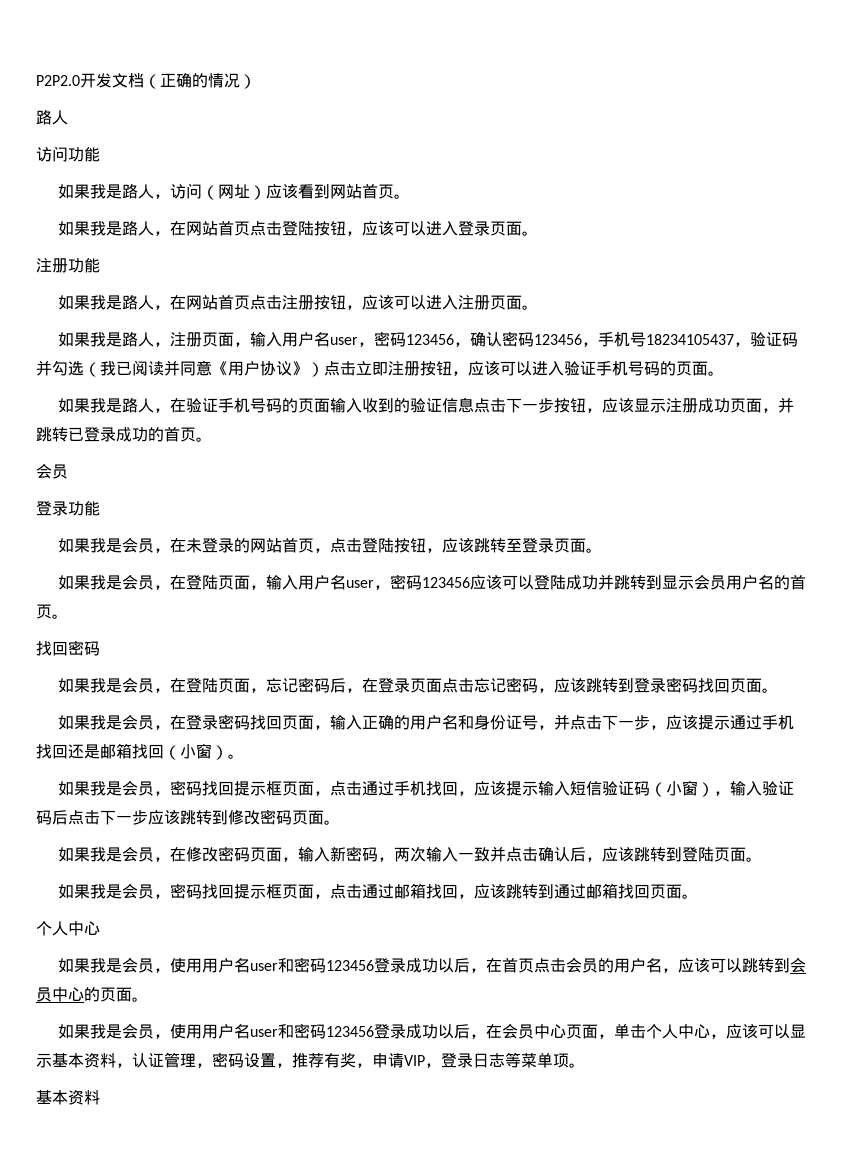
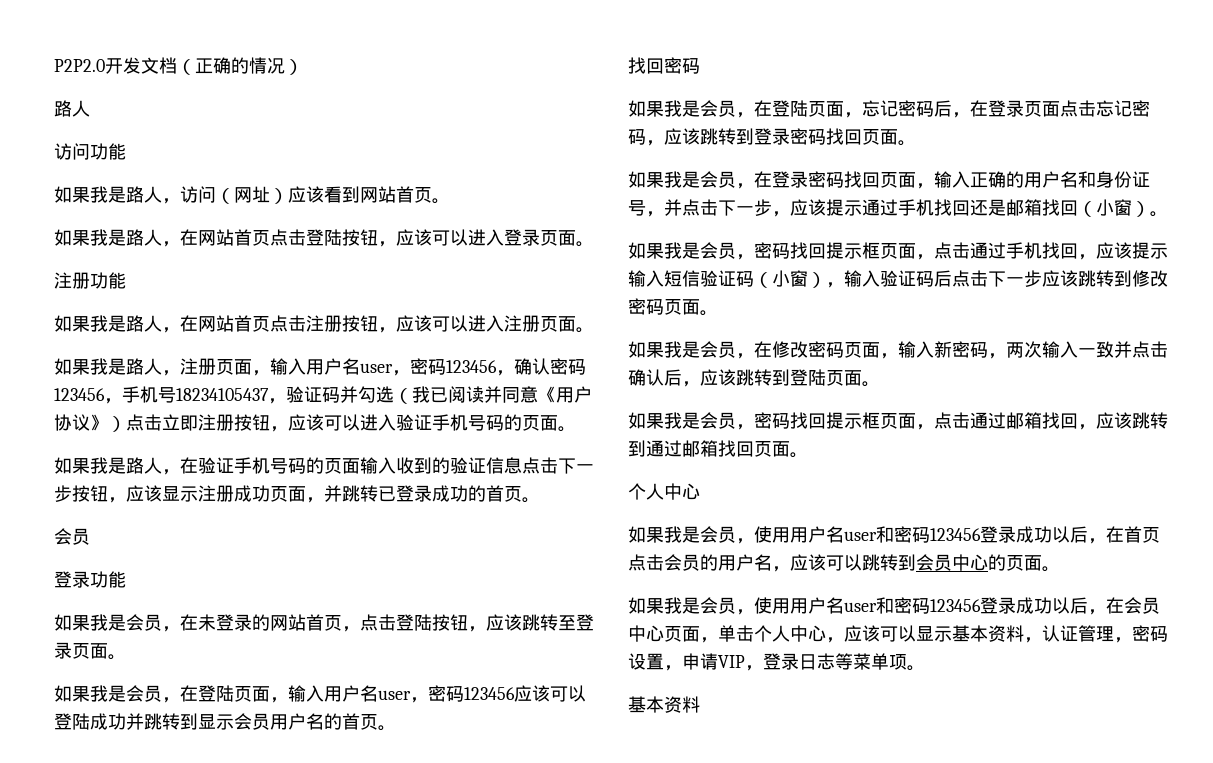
- 如果我是会员，使用用户名user和密码123456登录成功以后，在会员中心页面，单击个人中心，应该可以显示基本资料，认证管理，密码设置，推荐有奖，申请VIP，登录日志等菜单项。
+ 如果我是会员，使用用户名user和密码123456登录成功以后，在会员中心页面，单击个人中心，应该可以显示基本资料，认证管理，密码设置，申请VIP，登录日志等菜单项。

